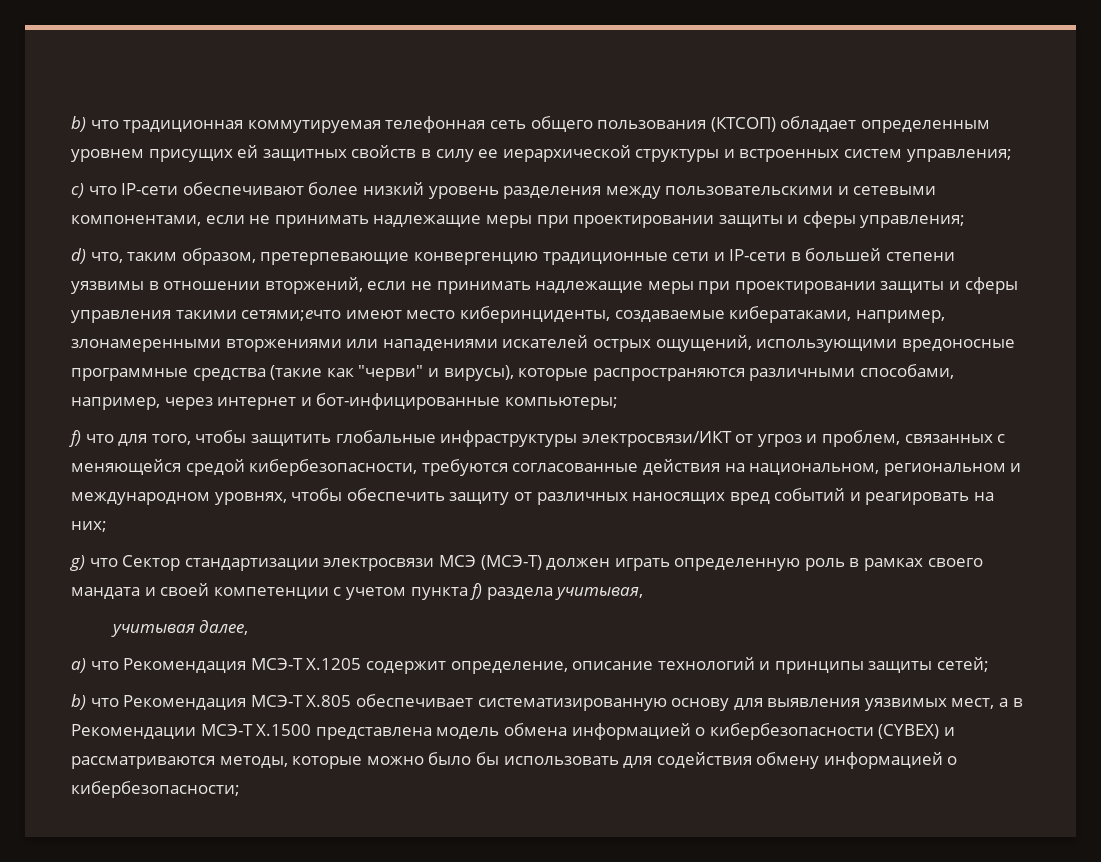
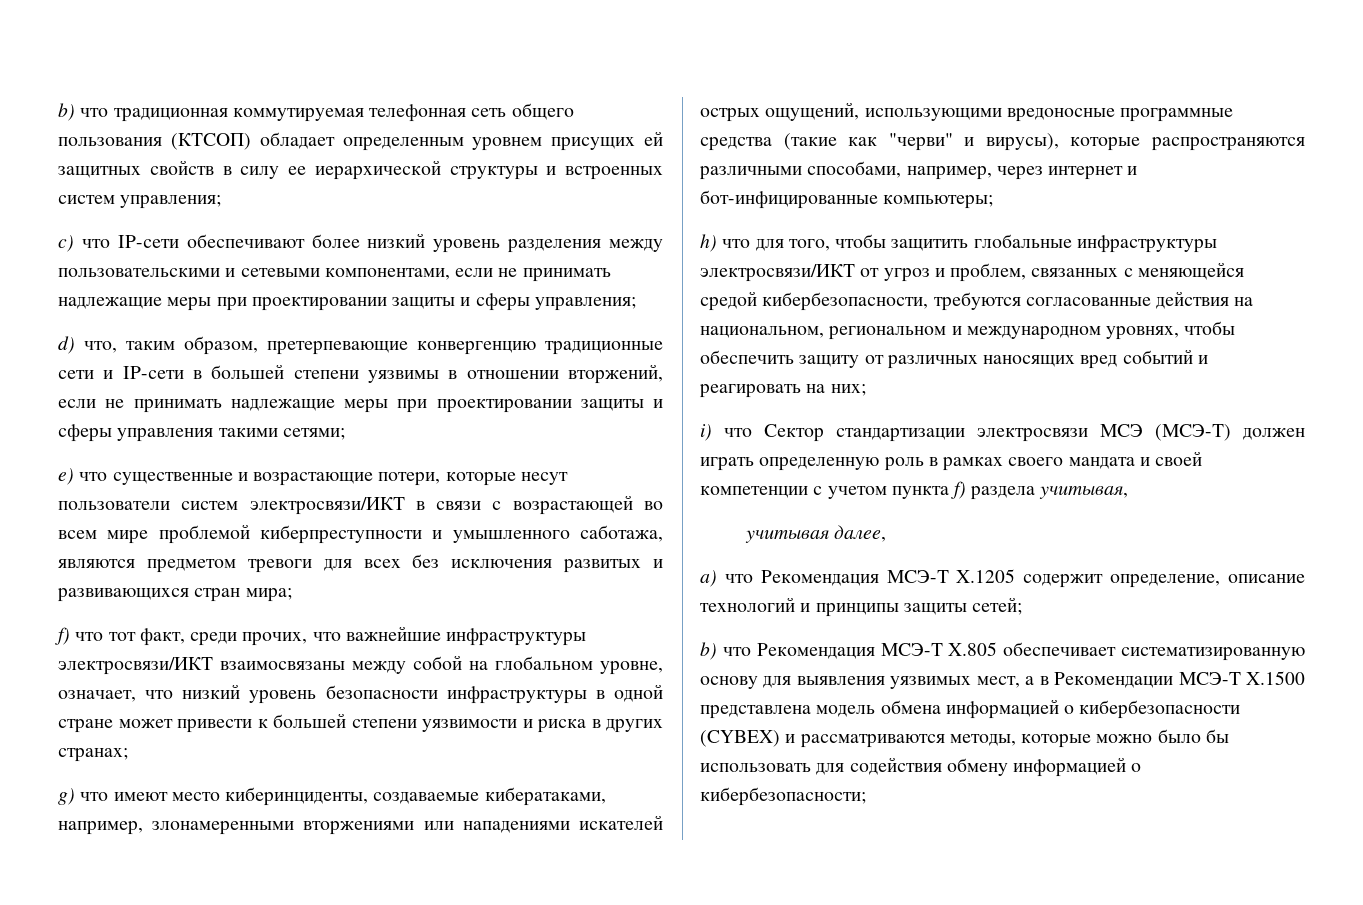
- d) что, таким образом, претерпевающие конвергенцию традиционные сети и IP-сети в большей степени уязвимы в отношении вторжений, если не принимать надлежащие меры при проектировании защиты и сферы управления такими сетями;eчто имеют место киберинциденты, создаваемые кибератаками, например, злонамеренными вторжениями или нападениями искателей острых ощущений, использующими вредоносные программные средства (такие как "черви" и вирусы), которые распространяются различными способами, например, через интернет и бот-инфицированные компьютеры;
+ d) что, таким образом, претерпевающие конвергенцию традиционные сети и IP-сети в большей степени уязвимы в отношении вторжений, если не принимать надлежащие меры при проектировании защиты и сферы управления такими сетями;
+ e) что существенные и возрастающие потери, которые несут пользователи систем электросвязи/ИКТ в связи с возрастающей во всем мире проблемой киберпреступности и умышленного саботажа, являются предметом тревоги для всех без исключения развитых и развивающихся стран мира;
+ f) что тот факт, среди прочих, что важнейшие инфраструктуры электросвязи/ИКТ взаимосвязаны между собой на глобальном уровне, означает, что низкий уровень безопасности инфраструктуры в одной стране может привести к большей степени уязвимости и риска в других странах;
+ g) что имеют место киберинциденты, создаваемые кибератаками, например, злонамеренными вторжениями или нападениями искателей острых ощущений, использующими вредоносные программные средства (такие как "черви" и вирусы), которые распространяются различными способами, например, через интернет и бот-инфицированные компьютеры;
- f) что для того, чтобы защитить глобальные инфраструктуры электросвязи/ИКТ от угроз и проблем, связанных с меняющейся средой кибербезопасности, требуются согласованные действия на национальном, региональном и международном уровнях, чтобы обеспечить защиту от различных наносящих вред событий и реагировать на них;
+ h) что для того, чтобы защитить глобальные инфраструктуры электросвязи/ИКТ от угроз и проблем, связанных с меняющейся средой кибербезопасности, требуются согласованные действия на национальном, региональном и международном уровнях, чтобы обеспечить защиту от различных наносящих вред событий и реагировать на них;
- g) что Сектор стандартизации электросвязи МСЭ (МСЭ-Т) должен играть определенную роль в рамках своего мандата и своей компетенции с учетом пункта f) раздела учитывая,
+ i) что Сектор стандартизации электросвязи МСЭ (МСЭ-Т) должен играть определенную роль в рамках своего мандата и своей компетенции с учетом пункта f) раздела учитывая,

